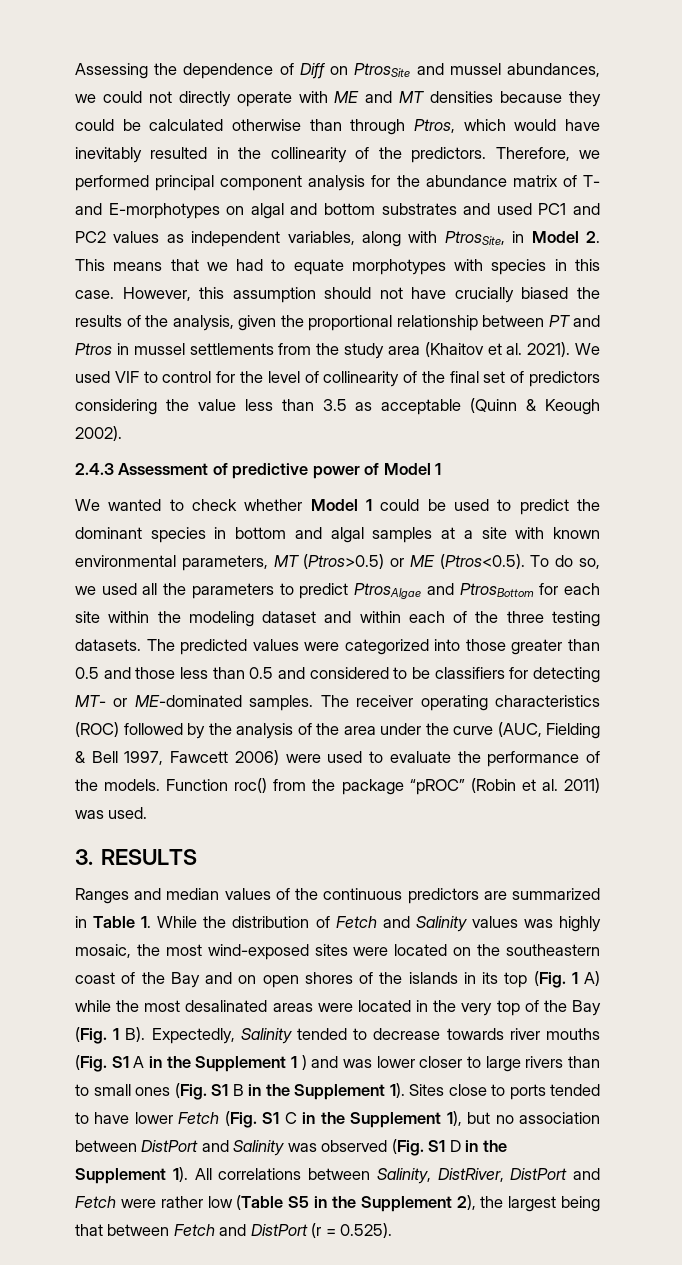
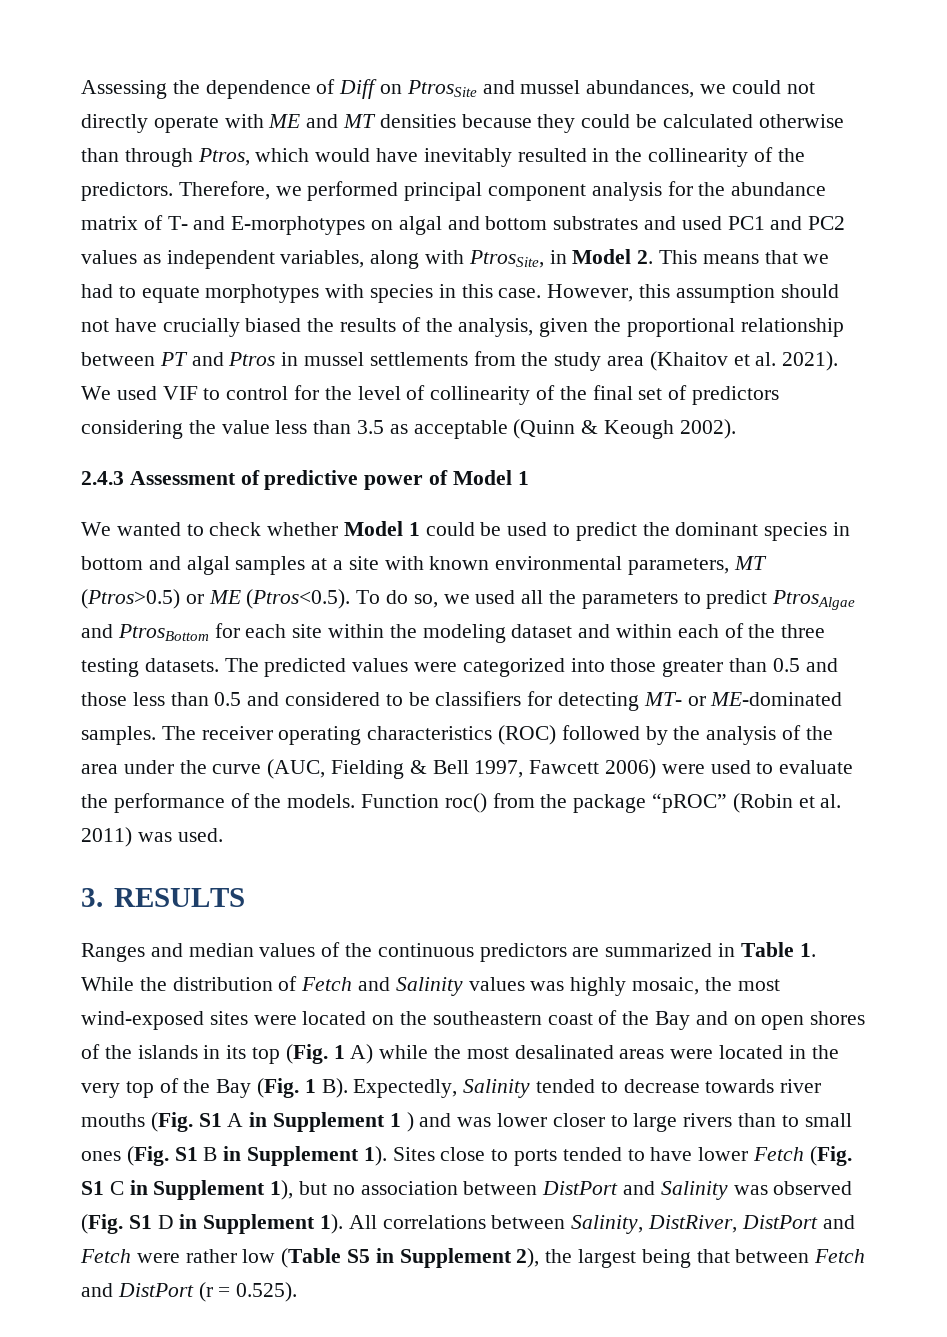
- Ranges and median values of the continuous predictors are summarized in Table 1. While the distribution of Fetch and Salinity values was highly mosaic, the most wind-exposed sites were located on the southeastern coast of the Bay and on open shores of the islands in its top (Fig. 1 A) while the most desalinated areas were located in the very top of the Bay (Fig. 1 B). Expectedly, Salinity tended to decrease towards river mouths (Fig. S1 A in the Supplement 1 ) and was lower closer to large rivers than to small ones (Fig. S1 B in the Supplement 1).
+ Ranges and median values of the continuous predictors are summarized in Table 1. While the distribution of Fetch and Salinity values was highly mosaic, the most wind-exposed sites were located on the southeastern coast of the Bay and on open shores of the islands in its top (Fig. 1 A) while the most desalinated areas were located in the very top of the Bay (Fig. 1 B). Expectedly, Salinity tended to decrease towards river mouths (Fig. S1 A in Supplement 1 ) and was lower closer to large rivers than to small ones (Fig. S1 B in Supplement 1).
- Sites close to ports tended to have lower Fetch (Fig. S1 C in the Supplement 1), but no association between DistPort and Salinity was observed (Fig. S1 D in the Supplement 1).
+ Sites close to ports tended to have lower Fetch (Fig. S1 C in Supplement 1), but no association between DistPort and Salinity was observed (Fig. S1 D in Supplement 1).
- All correlations between Salinity, DistRiver, DistPort and Fetch were rather low (Table S5 in the Supplement 2), the largest being that between Fetch and DistPort (r = 0.525).
+ All correlations between Salinity, DistRiver, DistPort and Fetch were rather low (Table S5 in Supplement 2), the largest being that between Fetch and DistPort (r = 0.525).

